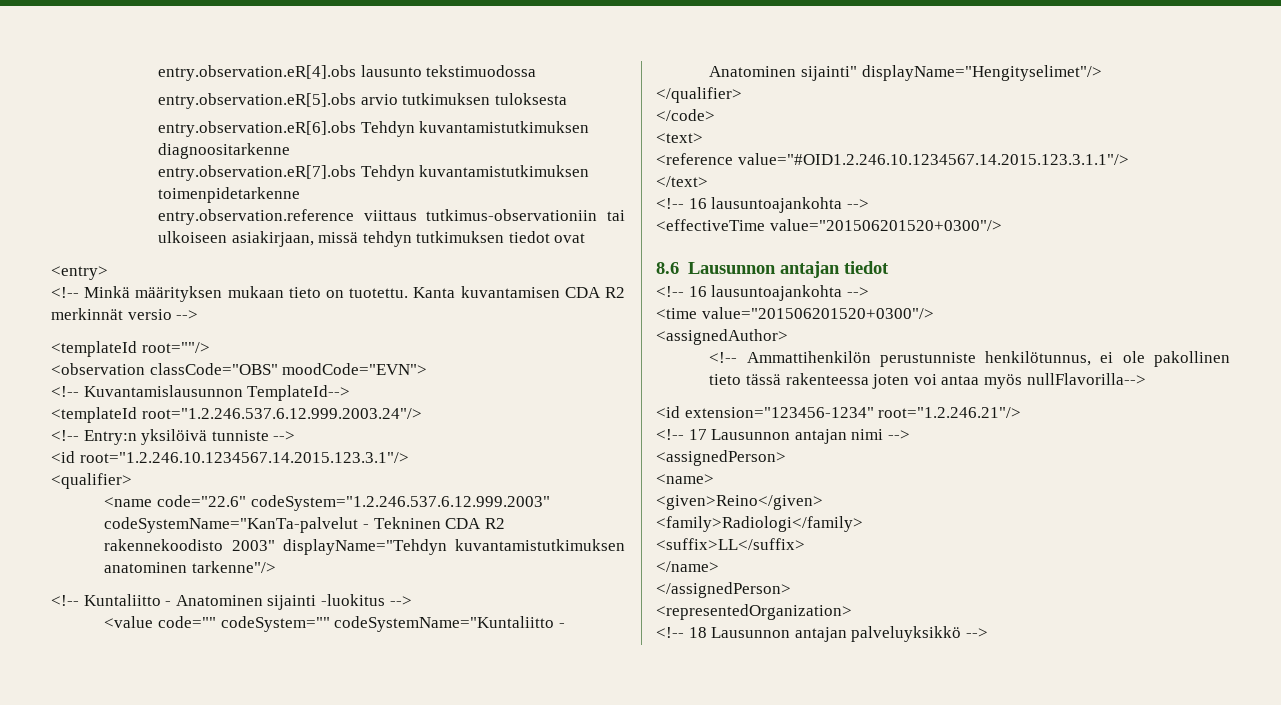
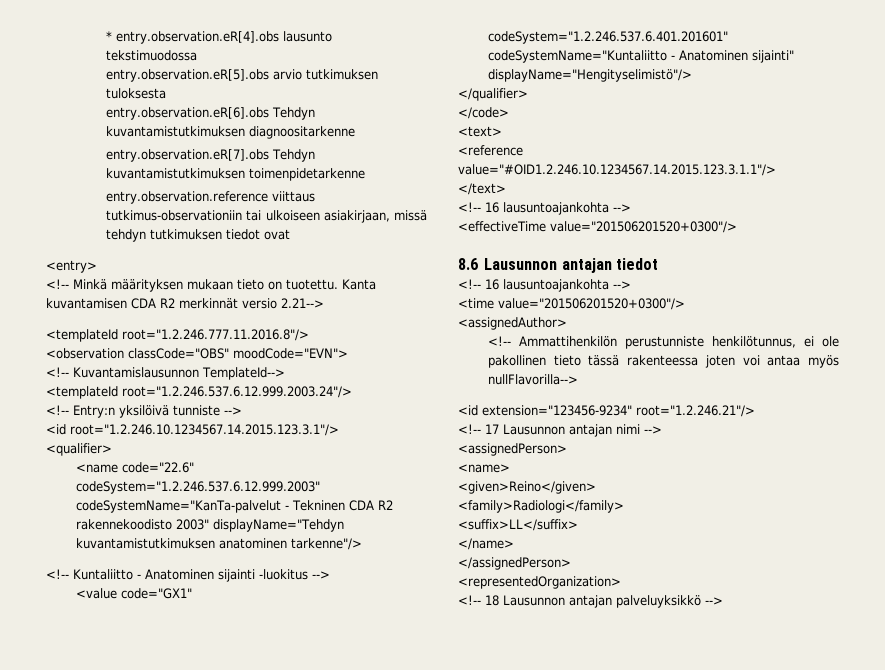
- entry.observation.eR[4].obs lausunto tekstimuodossa
+ * entry.observation.eR[4].obs lausunto tekstimuodossa
- Kanta kuvantamisen CDA R2 merkinnät versio -->
- <templateId root=""/>
+ Kanta kuvantamisen CDA R2 merkinnät versio 2.21-->
+ <templateId root="1.2.246.777.11.2016.8"/>
- <value code="" codeSystem="" codeSystemName="Kuntaliitto - Anatominen sijainti" displayName="Hengityselimet"/>
+ <value code="GX1" codeSystem="1.2.246.537.6.401.201601" codeSystemName="Kuntaliitto - Anatominen sijainti" displayName="Hengityselimistö"/>
- <id extension="123456-1234" root="1.2.246.21"/>
+ <id extension="123456-9234" root="1.2.246.21"/>

